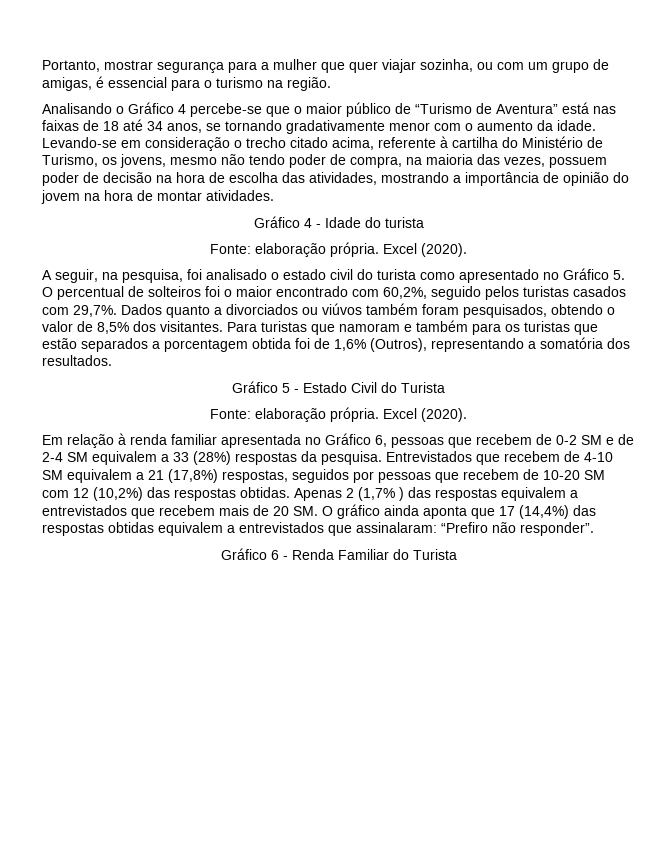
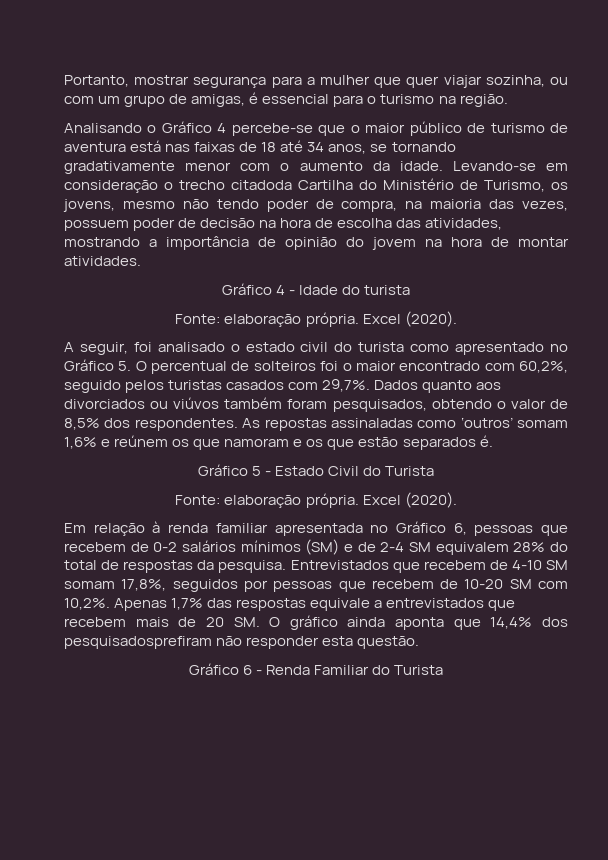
- Analisando o Gráfico 4 percebe-se que o maior público de “Turismo de Aventura” está nas faixas de 18 até 34 anos, se tornando gradativamente menor com o aumento da idade.
+ Analisando o Gráfico 4 percebe-se que o maior público de turismo de aventura está nas faixas de 18 até 34 anos, se tornando gradativamente menor com o aumento da idade.
- Levando-se em consideração o trecho citado acima, referente à cartilha do Ministério de Turismo, os jovens, mesmo não tendo poder de compra, na maioria das vezes, possuem poder de decisão na hora de escolha das atividades, mostrando a importância de opinião do jovem na hora de montar atividades.
+ Levando-se em consideração o trecho citadoda Cartilha do Ministério de Turismo, os jovens, mesmo não tendo poder de compra, na maioria das vezes, possuem poder de decisão na hora de escolha das atividades, mostrando a importância de opinião do jovem na hora de montar atividades.
- A seguir, na pesquisa, foi analisado o estado civil do turista como apresentado no Gráfico 5. O percentual de solteiros foi o maior encontrado com 60,2%, seguido pelos turistas casados com 29,7%.
+ A seguir, foi analisado o estado civil do turista como apresentado no Gráfico 5. O percentual de solteiros foi o maior encontrado com 60,2%, seguido pelos turistas casados com 29,7%.
- Dados quanto a divorciados ou viúvos também foram pesquisados, obtendo o valor de 8,5% dos visitantes. Para turistas que namoram e também para os turistas que estão separados a porcentagem obtida foi de 1,6% (Outros), representando a somatória dos resultados.
+ Dados quanto aos divorciados ou viúvos também foram pesquisados, obtendo o valor de 8,5% dos respondentes. As repostas assinaladas como ‘outros’ somam 1,6% e reúnem os que namoram e os que estão separados é.
- Em relação à renda familiar apresentada no Gráfico 6, pessoas que recebem de 0-2 SM e de 2-4 SM equivalem a 33 (28%) respostas da pesquisa.
+ Em relação à renda familiar apresentada no Gráfico 6, pessoas que recebem de 0-2 salários mínimos (SM) e de 2-4 SM equivalem 28% do total de respostas da pesquisa.
- Entrevistados que recebem de 4-10 SM equivalem a 21 (17,8%) respostas, seguidos por pessoas que recebem de 10-20 SM com 12 (10,2%) das respostas obtidas. Apenas 2 (1,7% ) das respostas equivalem a entrevistados que recebem mais de 20 SM. O gráfico ainda aponta que 17 (14,4%) das respostas obtidas equivalem a entrevistados que assinalaram: “Prefiro não responder”.
+ Entrevistados que recebem de 4-10 SM somam 17,8%, seguidos por pessoas que recebem de 10-20 SM com 10,2%. Apenas 1,7% das respostas equivale a entrevistados que recebem mais de 20 SM. O gráfico ainda aponta que 14,4% dos pesquisadosprefiram não responder esta questão.

